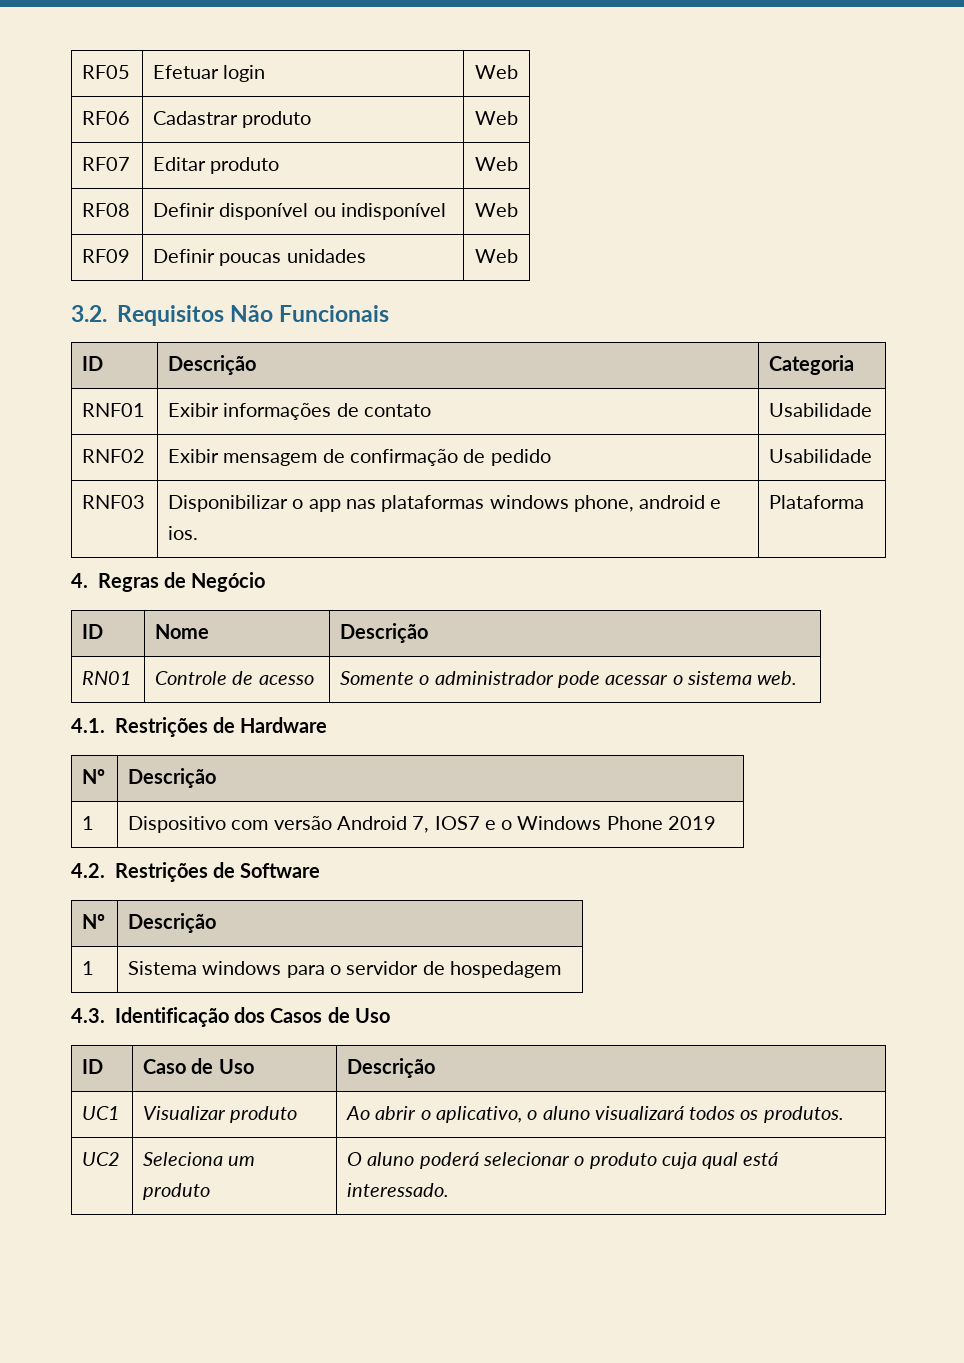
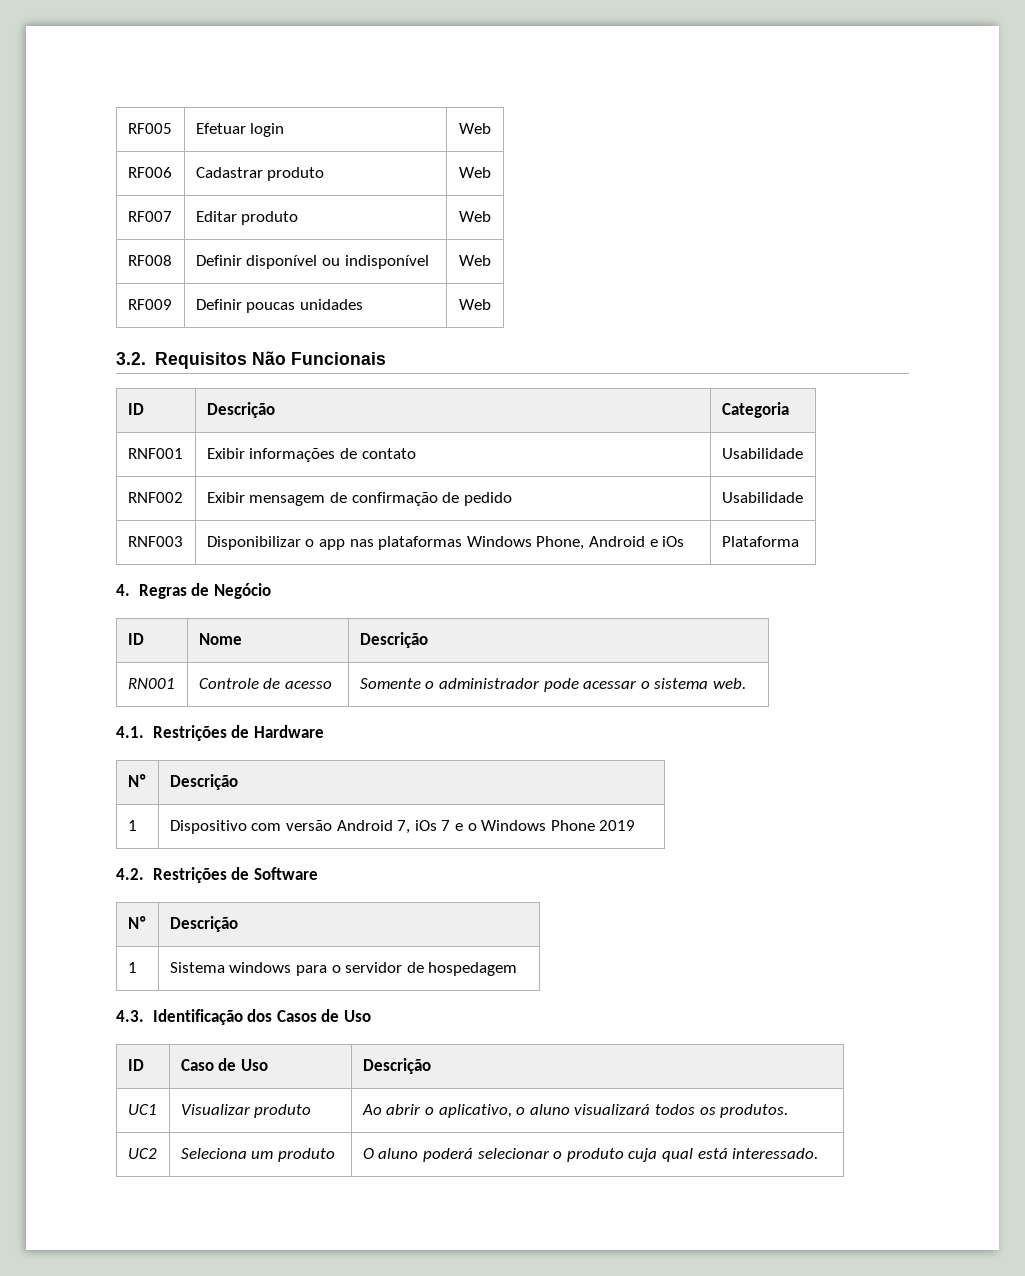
- RF05 | Efetuar login | Web
+ RF005 | Efetuar login | Web
- RF06 | Cadastrar produto | Web
+ RF006 | Cadastrar produto | Web
- RF07 | Editar produto | Web
+ RF007 | Editar produto | Web
- RF08 | Definir disponível ou indisponível | Web
+ RF008 | Definir disponível ou indisponível | Web
- RF09 | Definir poucas unidades | Web
+ RF009 | Definir poucas unidades | Web
- RNF01 | Exibir informações de contato | Usabilidade
+ RNF001 | Exibir informações de contato | Usabilidade
- RNF02 | Exibir mensagem de confirmação de pedido | Usabilidade
+ RNF002 | Exibir mensagem de confirmação de pedido | Usabilidade
- RNF03 | Disponibilizar o app nas plataformas windows phone, android e ios. | Plataforma
+ RNF003 | Disponibilizar o app nas plataformas Windows Phone, Android e iOs | Plataforma
- RN01 | Controle de acesso | Somente o administrador pode acessar o sistema web.
+ RN001 | Controle de acesso | Somente o administrador pode acessar o sistema web.
- 1 | Dispositivo com versão Android 7, IOS7 e o Windows Phone 2019
+ 1 | Dispositivo com versão Android 7, iOs 7 e o Windows Phone 2019

